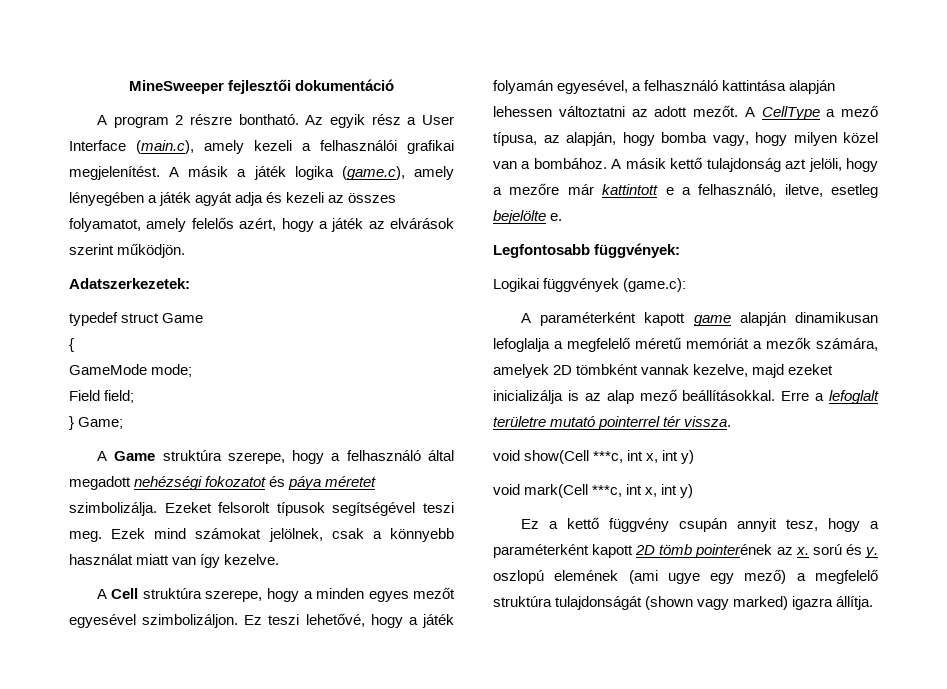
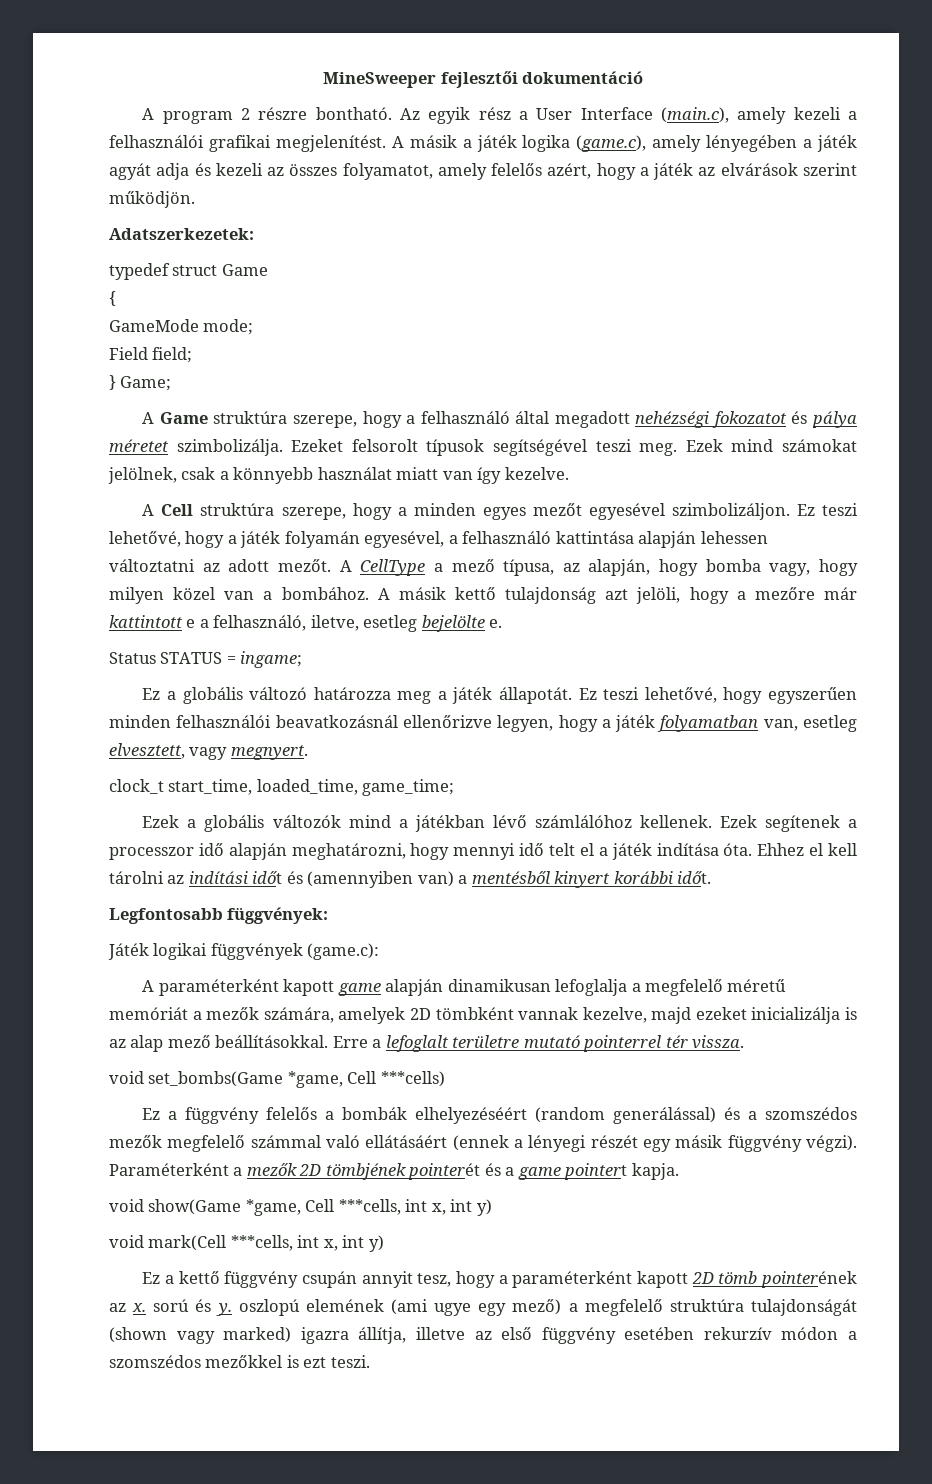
- A Game struktúra szerepe, hogy a felhasználó által megadott nehézségi fokozatot és páya méretet szimbolizálja.
+ A Game struktúra szerepe, hogy a felhasználó által megadott nehézségi fokozatot és pálya méretet szimbolizálja.
+ Status STATUS = ingame;
+ Ez a globális változó határozza meg a játék állapotát. Ez teszi lehetővé, hogy egyszerűen minden felhasználói beavatkozásnál ellenőrizve legyen, hogy a játék folyamatban van, esetleg elvesztett, vagy megnyert.
+ clock_t start_time, loaded_time, game_time;
+ Ezek a globális változók mind a játékban lévő számlálóhoz kellenek. Ezek segítenek a processzor idő alapján meghatározni, hogy mennyi idő telt el a játék indítása óta. Ehhez el kell tárolni az indítási időt és (amennyiben van) a mentésből kinyert korábbi időt.
- Logikai függvények (game.c):
+ Játék logikai függvények (game.c):
- void show(Cell ***c, int x, int y)
+ void set_bombs(Game *game, Cell ***cells)
+ Ez a függvény felelős a bombák elhelyezéséért (random generálással) és a szomszédos mezők megfelelő számmal való ellátásáért (ennek a lényegi részét egy másik függvény végzi). Paraméterként a mezők 2D tömbjének pointerét és a game pointert kapja.
+ void show(Game *game, Cell ***cells, int x, int y)
- void mark(Cell ***c, int x, int y)
+ void mark(Cell ***cells, int x, int y)
- Ez a kettő függvény csupán annyit tesz, hogy a paraméterként kapott 2D tömb pointerének az x. sorú és y. oszlopú elemének (ami ugye egy mező) a megfelelő struktúra tulajdonságát (shown vagy marked) igazra állítja.
+ Ez a kettő függvény csupán annyit tesz, hogy a paraméterként kapott 2D tömb pointerének az x. sorú és y. oszlopú elemének (ami ugye egy mező) a megfelelő struktúra tulajdonságát (shown vagy marked) igazra állítja, illetve az első függvény esetében rekurzív módon a szomszédos mezőkkel is ezt teszi.

